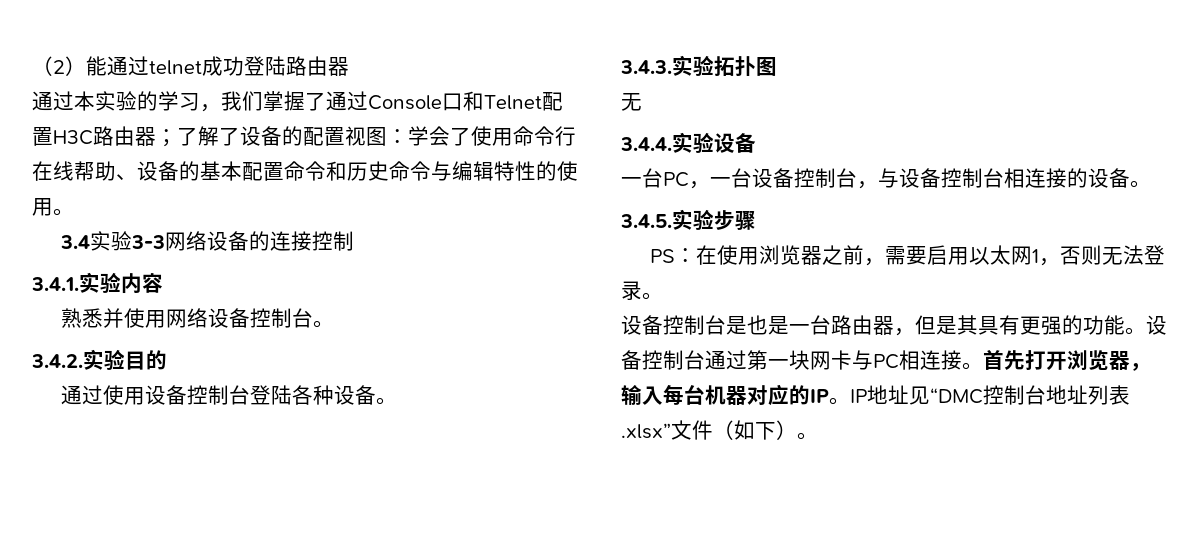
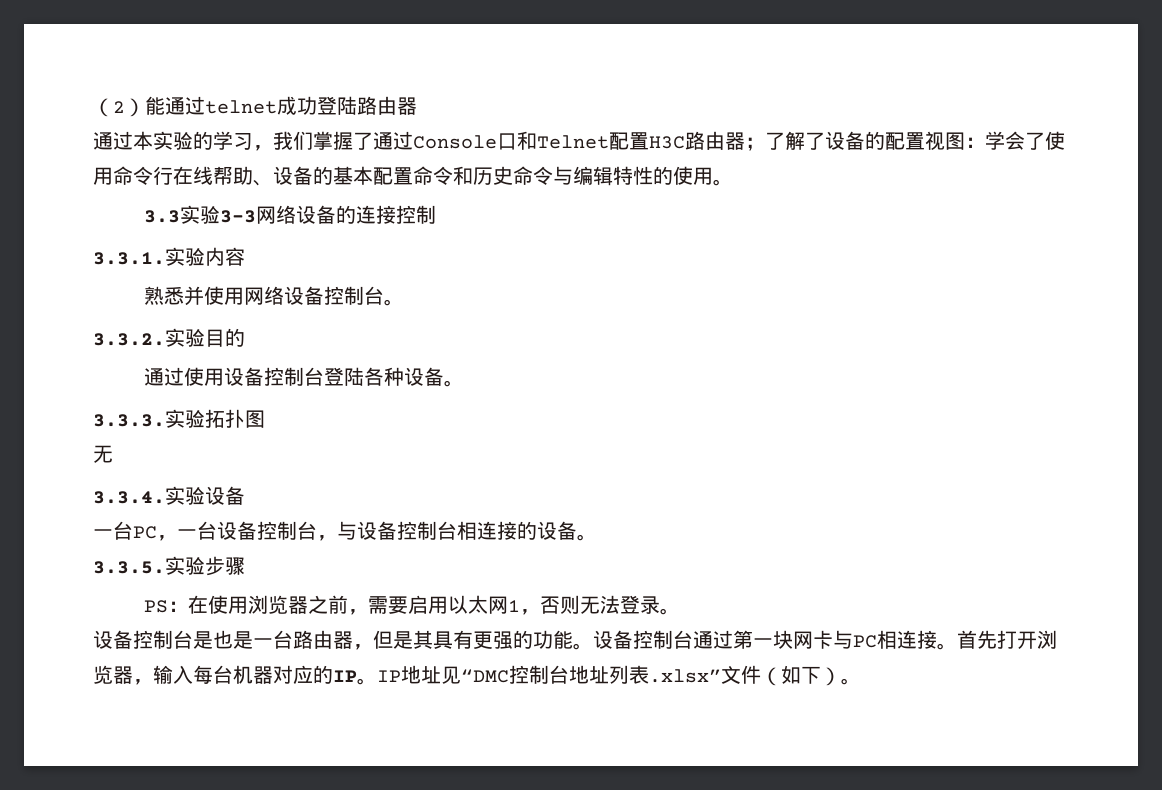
- 3.4实验3-3网络设备的连接控制
+ 3.3实验3-3网络设备的连接控制
- 3.4.1.实验内容
+ 3.3.1.实验内容
- 3.4.2.实验目的
+ 3.3.2.实验目的
- 3.4.3.实验拓扑图
+ 3.3.3.实验拓扑图
- 3.4.4.实验设备
+ 3.3.4.实验设备
- 3.4.5.实验步骤
+ 3.3.5.实验步骤

